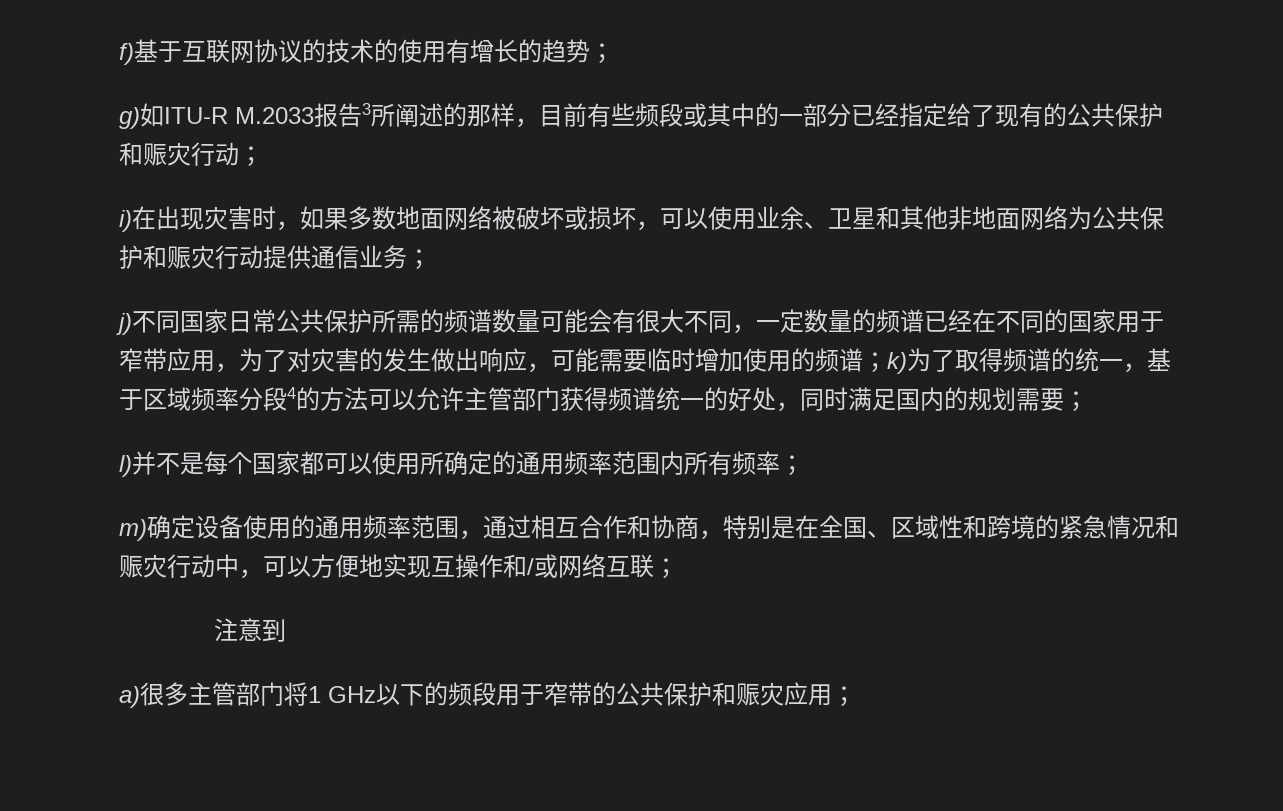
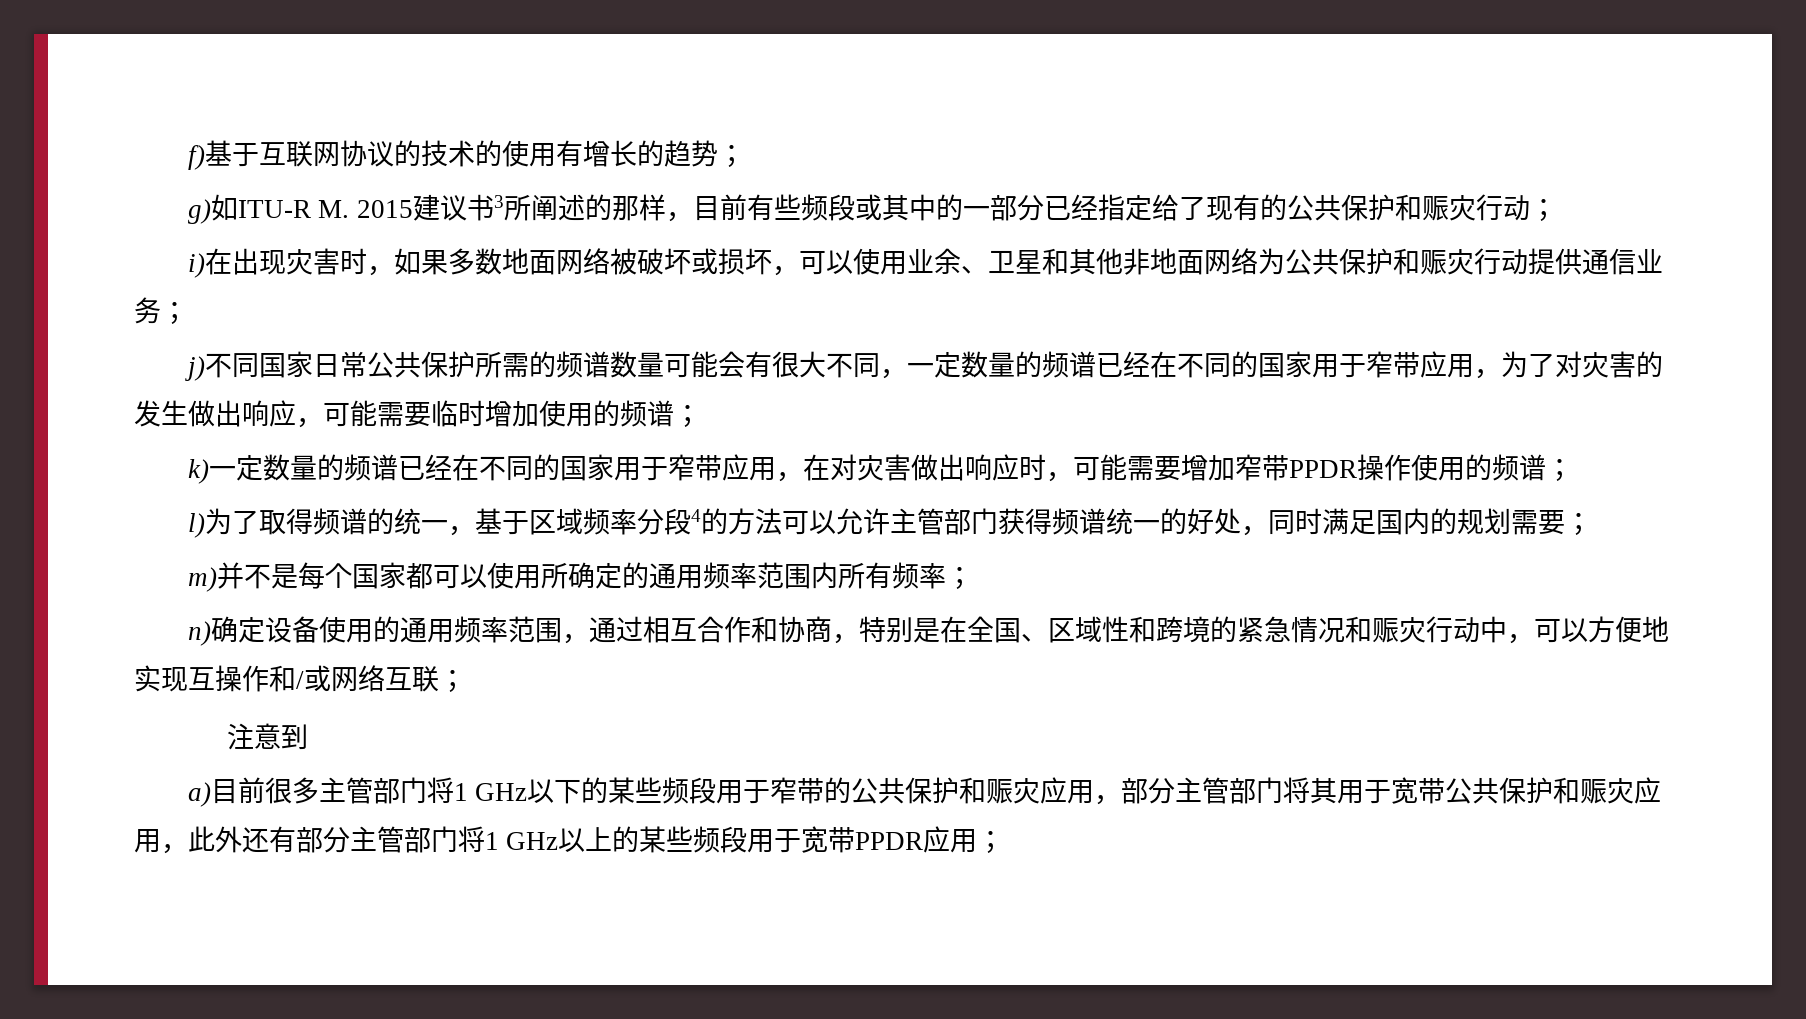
- g)如ITU-R M.2033报告3所阐述的那样，目前有些频段或其中的一部分已经指定给了现有的公共保护和赈灾行动；
+ g)如ITU-R M. 2015建议书3所阐述的那样，目前有些频段或其中的一部分已经指定给了现有的公共保护和赈灾行动；
- j)不同国家日常公共保护所需的频谱数量可能会有很大不同，一定数量的频谱已经在不同的国家用于窄带应用，为了对灾害的发生做出响应，可能需要临时增加使用的频谱；k)为了取得频谱的统一，基于区域频率分段4的方法可以允许主管部门获得频谱统一的好处，同时满足国内的规划需要；
+ j)不同国家日常公共保护所需的频谱数量可能会有很大不同，一定数量的频谱已经在不同的国家用于窄带应用，为了对灾害的发生做出响应，可能需要临时增加使用的频谱；
+ k)一定数量的频谱已经在不同的国家用于窄带应用，在对灾害做出响应时，可能需要增加窄带PPDR操作使用的频谱；
+ l)为了取得频谱的统一，基于区域频率分段4的方法可以允许主管部门获得频谱统一的好处，同时满足国内的规划需要；
- l)并不是每个国家都可以使用所确定的通用频率范围内所有频率；
+ m)并不是每个国家都可以使用所确定的通用频率范围内所有频率；
- m)确定设备使用的通用频率范围，通过相互合作和协商，特别是在全国、区域性和跨境的紧急情况和赈灾行动中，可以方便地实现互操作和/或网络互联；
+ n)确定设备使用的通用频率范围，通过相互合作和协商，特别是在全国、区域性和跨境的紧急情况和赈灾行动中，可以方便地实现互操作和/或网络互联；
- a)很多主管部门将1 GHz以下的频段用于窄带的公共保护和赈灾应用；
+ a)目前很多主管部门将1 GHz以下的某些频段用于窄带的公共保护和赈灾应用，部分主管部门将其用于宽带公共保护和赈灾应用，此外还有部分主管部门将1 GHz以上的某些频段用于宽带PPDR应用；

